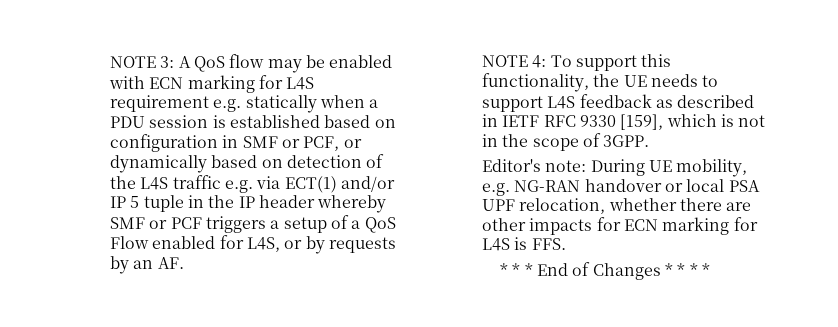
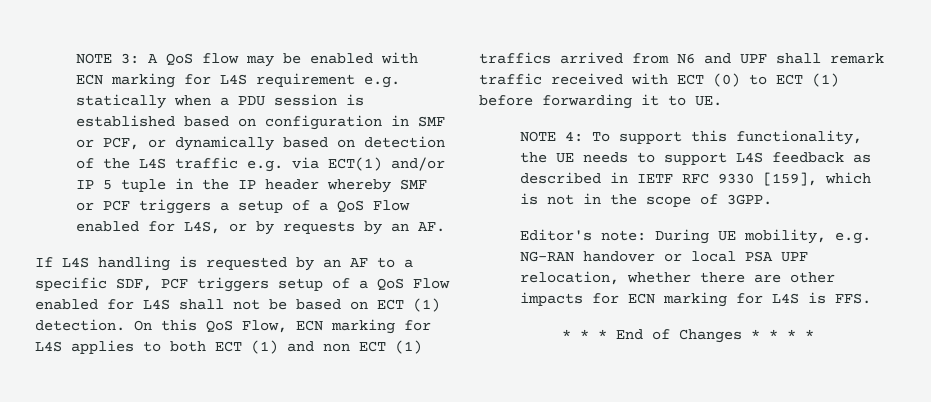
+ If L4S handling is requested by an AF to a specific SDF, PCF triggers setup of a QoS Flow enabled for L4S shall not be based on ECT (1) detection. On this QoS Flow, ECN marking for L4S applies to both ECT (1) and non ECT (1) traffics arrived from N6 and UPF shall remark traffic received with ECT (0) to ECT (1) before forwarding it to UE.

